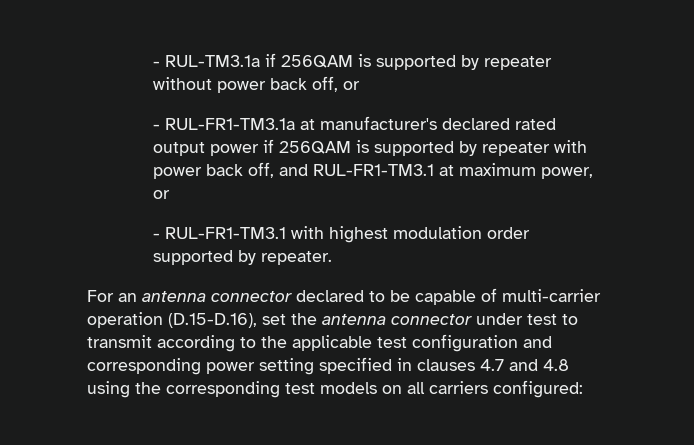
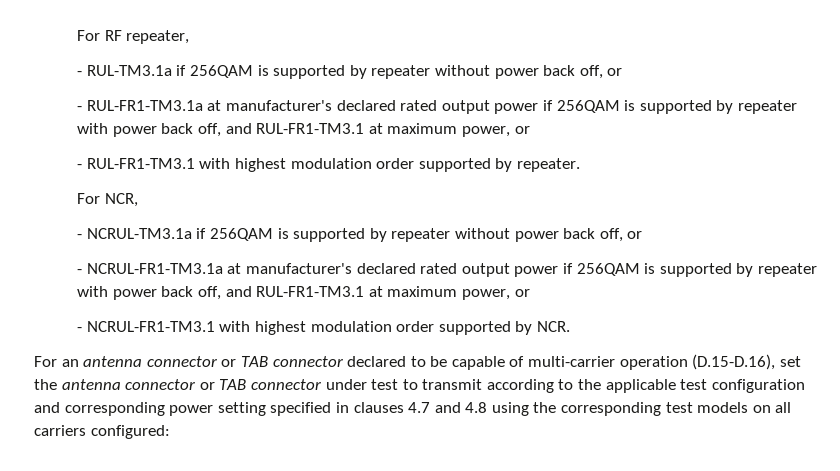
+ For RF repeater,
+ For NCR,
+ - NCRUL-TM3.1a if 256QAM is supported by repeater without power back off, or
+ - NCRUL-FR1-TM3.1a at manufacturer's declared rated output power if 256QAM is supported by repeater with power back off, and RUL-FR1-TM3.1 at maximum power, or
+ - NCRUL-FR1-TM3.1 with highest modulation order supported by NCR.
- For an antenna connector declared to be capable of multi-carrier operation (D.15-D.16), set the antenna connector under test to transmit according to the applicable test configuration and corresponding power setting specified in clauses 4.7 and 4.8 using the corresponding test models on all carriers configured:
+ For an antenna connector or TAB connector declared to be capable of multi-carrier operation (D.15-D.16), set the antenna connector or TAB connector under test to transmit according to the applicable test configuration and corresponding power setting specified in clauses 4.7 and 4.8 using the corresponding test models on all carriers configured:

